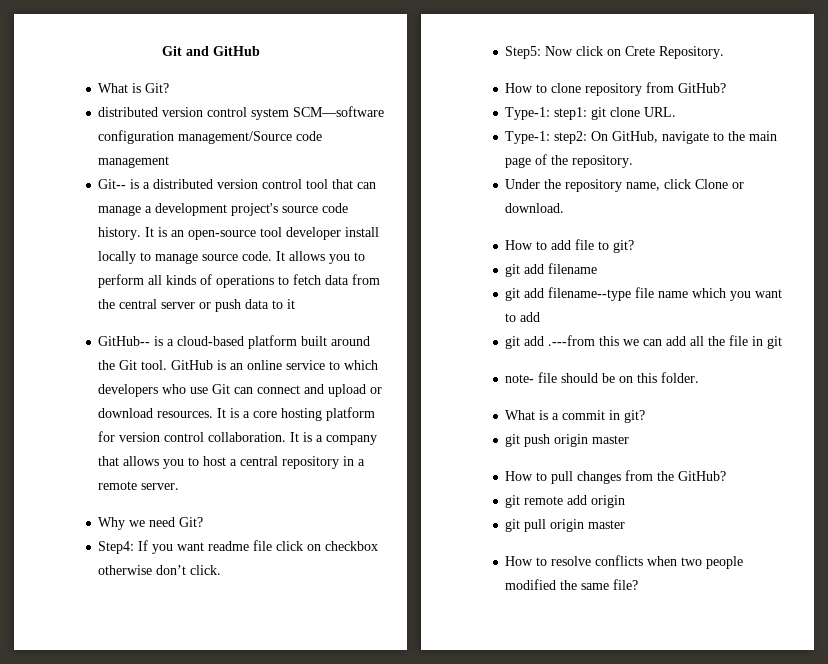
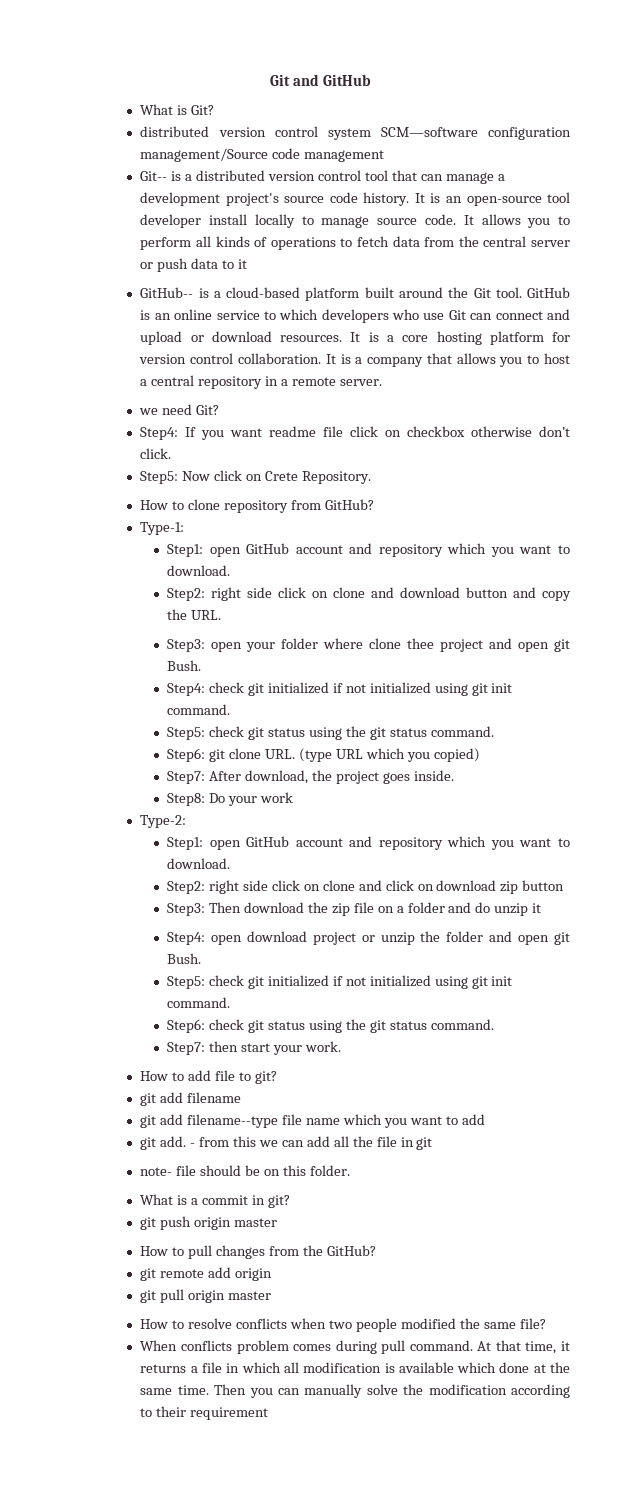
- Why we need Git?
+ we need Git?
- Type-1: step1: git clone URL.
- Type-1: step2: On GitHub, navigate to the main page of the repository.
- Under the repository name, click Clone or download.
+ Type-1:
+ Step1: open GitHub account and repository which you want to download.
+ Step2: right side click on clone and download button and copy the URL.
+ Step3: open your folder where clone thee project and open git Bush.
+ Step4: check git initialized if not initialized using git init command.
+ Step5: check git status using the git status command.
+ Step6: git clone URL. (type URL which you copied)
+ Step7: After download, the project goes inside.
+ Step8: Do your work
+ Type-2:
+ Step1: open GitHub account and repository which you want to download.
+ Step2: right side click on clone and click on download zip button
+ Step3: Then download the zip file on a folder and do unzip it
+ Step4: open download project or unzip the folder and open git Bush.
+ Step5: check git initialized if not initialized using git init command.
+ Step6: check git status using the git status command.
+ Step7: then start your work.
- git add .---from this we can add all the file in git
+ git add. - from this we can add all the file in git
+ When conflicts problem comes during pull command. At that time, it returns a file in which all modification is available which done at the same time. Then you can manually solve the modification according to their requirement

